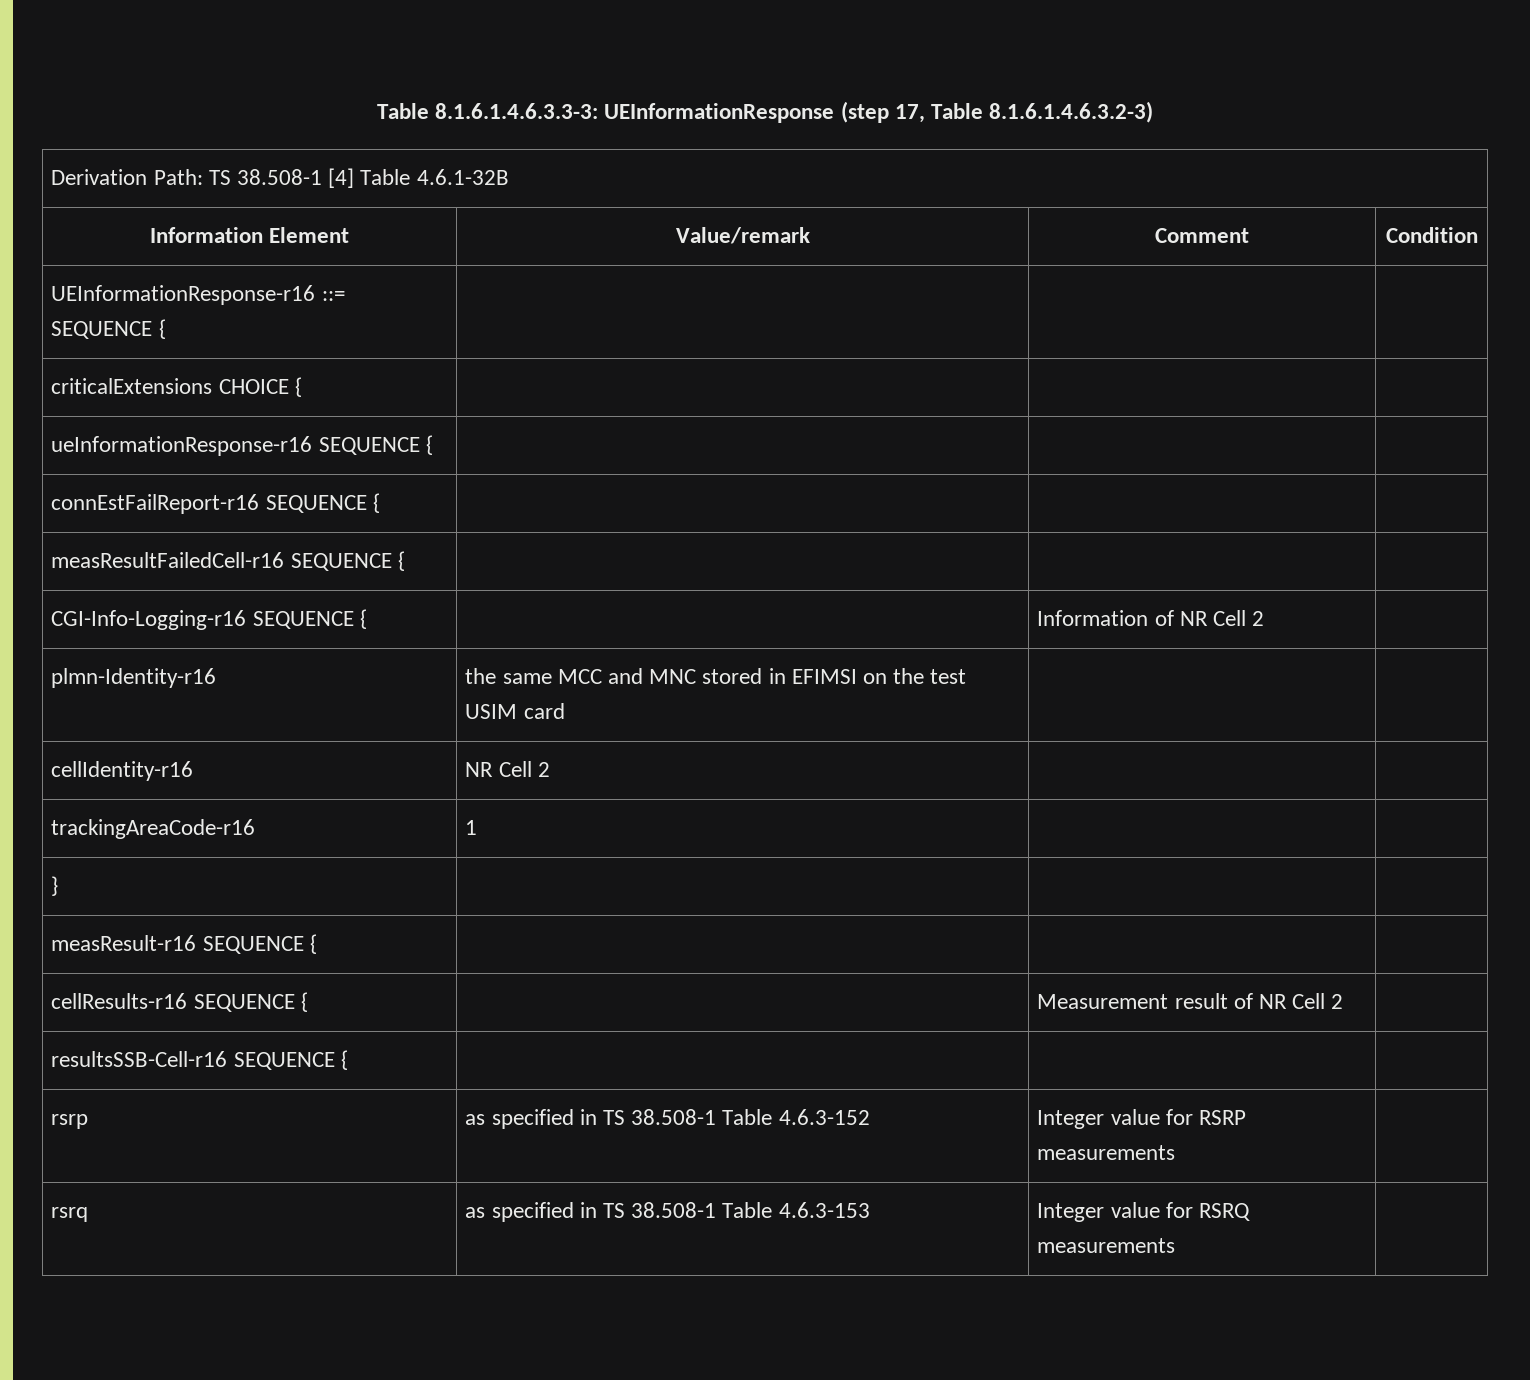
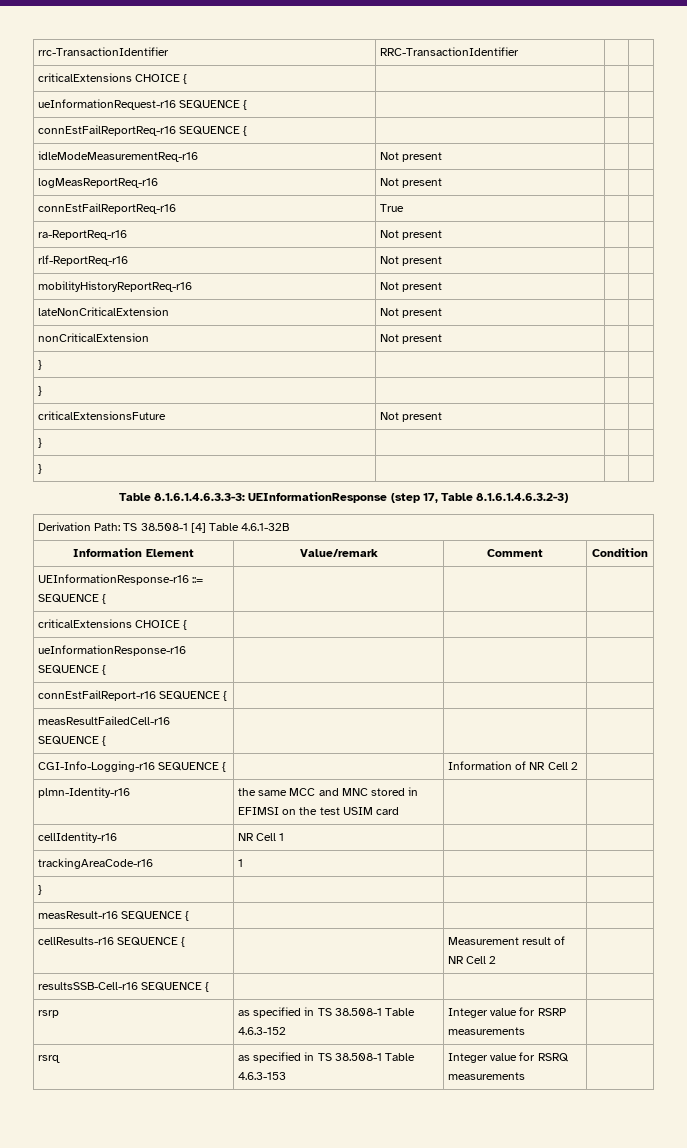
+ rrc-TransactionIdentifier | RRC-TransactionIdentifier | |
+ criticalExtensions CHOICE { | | |
+ ueInformationRequest-r16 SEQUENCE { | | |
+ connEstFailReportReq-r16 SEQUENCE { | | |
+ idleModeMeasurementReq-r16 | Not present | |
+ logMeasReportReq-r16 | Not present | |
+ connEstFailReportReq-r16 | True | |
+ ra-ReportReq-r16 | Not present | |
+ rlf-ReportReq-r16 | Not present | |
+ mobilityHistoryReportReq-r16 | Not present | |
+ lateNonCriticalExtension | Not present | |
+ nonCriticalExtension | Not present | |
+ } | | |
+ } | | |
+ criticalExtensionsFuture | Not present | |
+ } | | |
+ } | | |
- cellIdentity-r16 | NR Cell 2 | |
+ cellIdentity-r16 | NR Cell 1 | |

